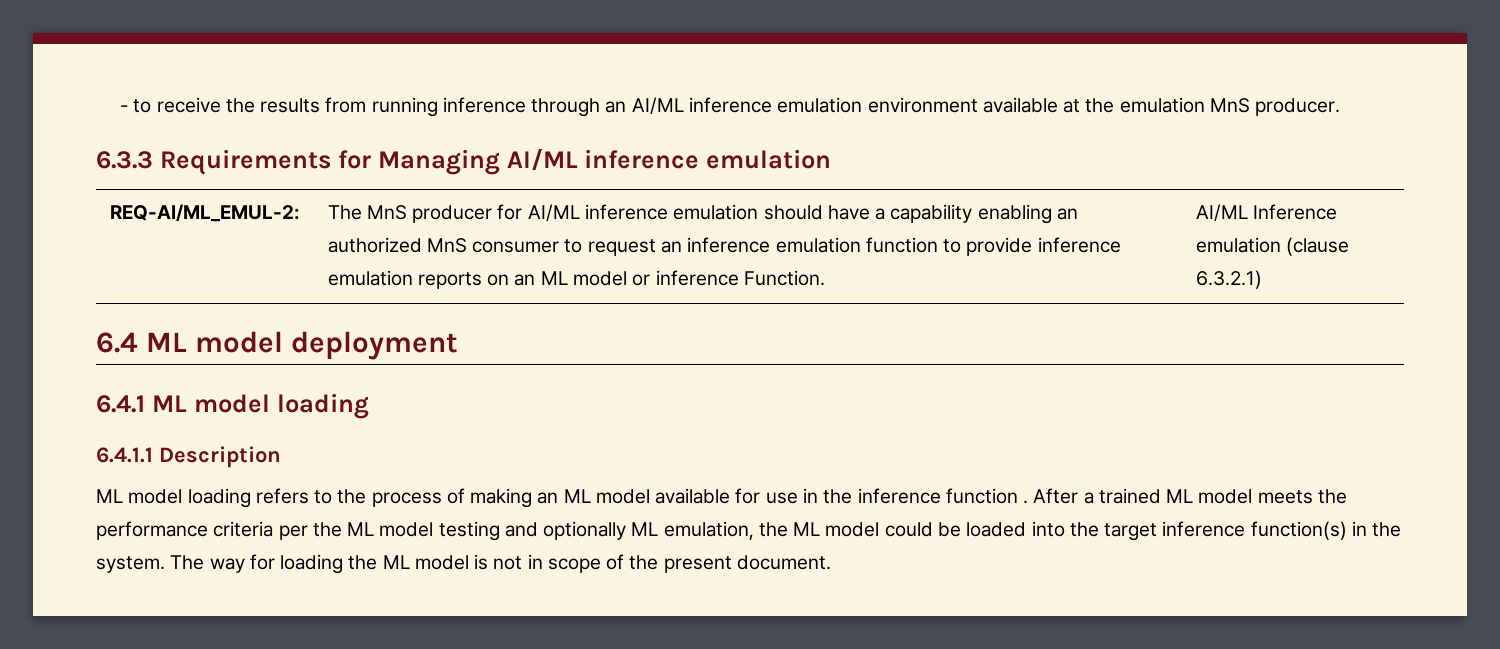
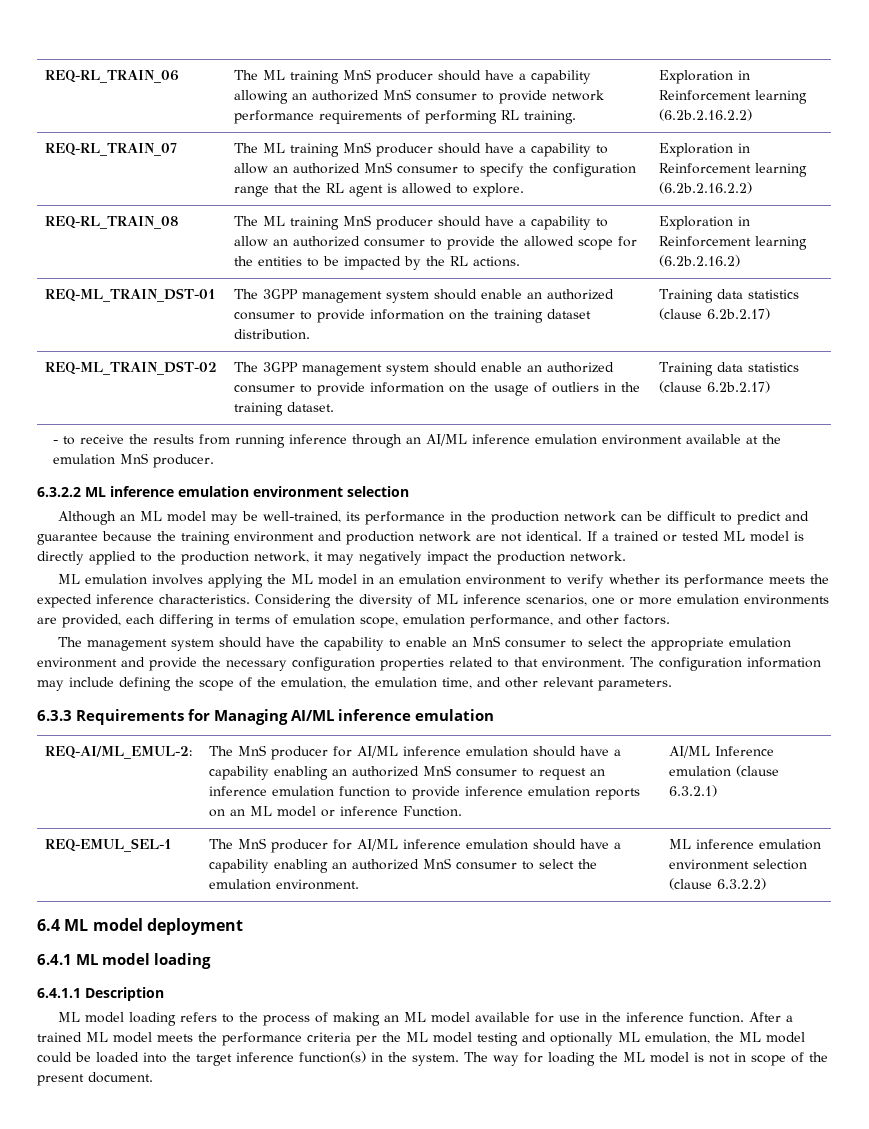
+ REQ-RL_TRAIN_06 | The ML training MnS producer should have a capability allowing an authorized MnS consumer to provide network performance requirements of performing RL training. | Exploration in Reinforcement learning (6.2b.2.16.2.2)
+ REQ-RL_TRAIN_07 | The ML training MnS producer should have a capability to allow an authorized MnS consumer to specify the configuration range that the RL agent is allowed to explore. | Exploration in Reinforcement learning (6.2b.2.16.2.2)
+ REQ-RL_TRAIN_08 | The ML training MnS producer should have a capability to allow an authorized consumer to provide the allowed scope for the entities to be impacted by the RL actions. | Exploration in Reinforcement learning (6.2b.2.16.2)
+ REQ-ML_TRAIN_DST-01 | The 3GPP management system should enable an authorized consumer to provide information on the training dataset distribution. | Training data statistics (clause 6.2b.2.17)
+ REQ-ML_TRAIN_DST-02 | The 3GPP management system should enable an authorized consumer to provide information on the usage of outliers in the training dataset. | Training data statistics (clause 6.2b.2.17)
+ 6.3.2.2 ML inference emulation environment selection
+ Although an ML model may be well-trained, its performance in the production network can be difficult to predict and guarantee because the training environment and production network are not identical. If a trained or tested ML model is directly applied to the production network, it may negatively impact the production network.
+ ML emulation involves applying the ML model in an emulation environment to verify whether its performance meets the expected inference characteristics. Considering the diversity of ML inference scenarios, one or more emulation environments are provided, each differing in terms of emulation scope, emulation performance, and other factors.
+ The management system should have the capability to enable an MnS consumer to select the appropriate emulation environment and provide the necessary configuration properties related to that environment. The configuration information may include defining the scope of the emulation, the emulation time, and other relevant parameters.
+ REQ-EMUL_SEL-1 | The MnS producer for AI/ML inference emulation should have a capability enabling an authorized MnS consumer to select the emulation environment. | ML inference emulation environment selection (clause 6.3.2.2)
- ML model loading refers to the process of making an ML model available for use in the inference function .
+ ML model loading refers to the process of making an ML model available for use in the inference function.

